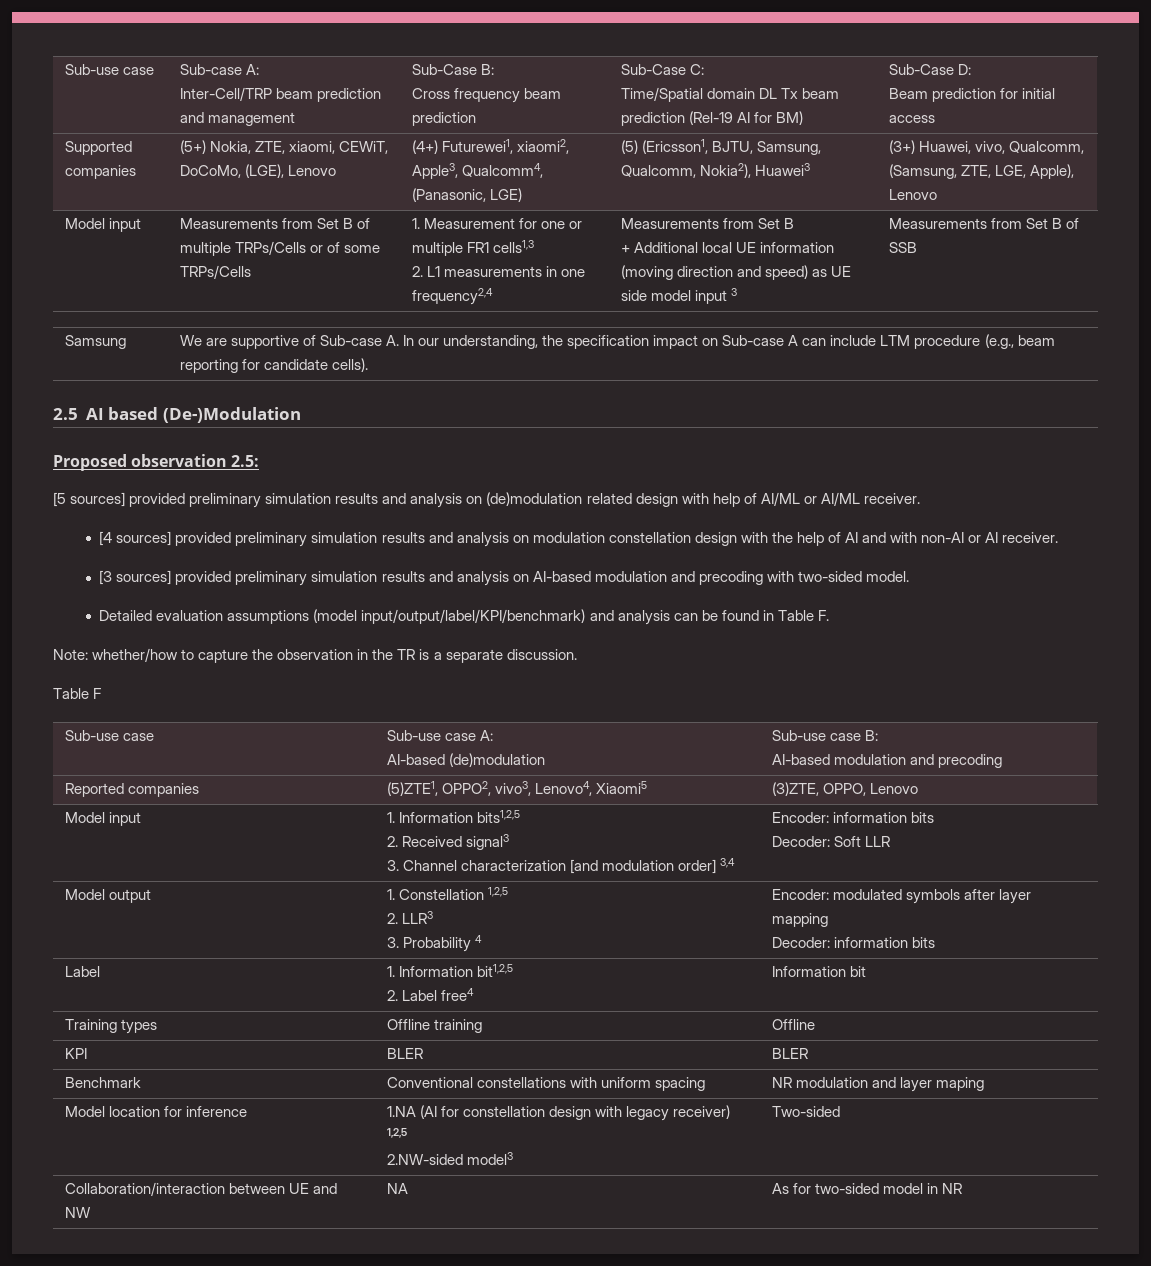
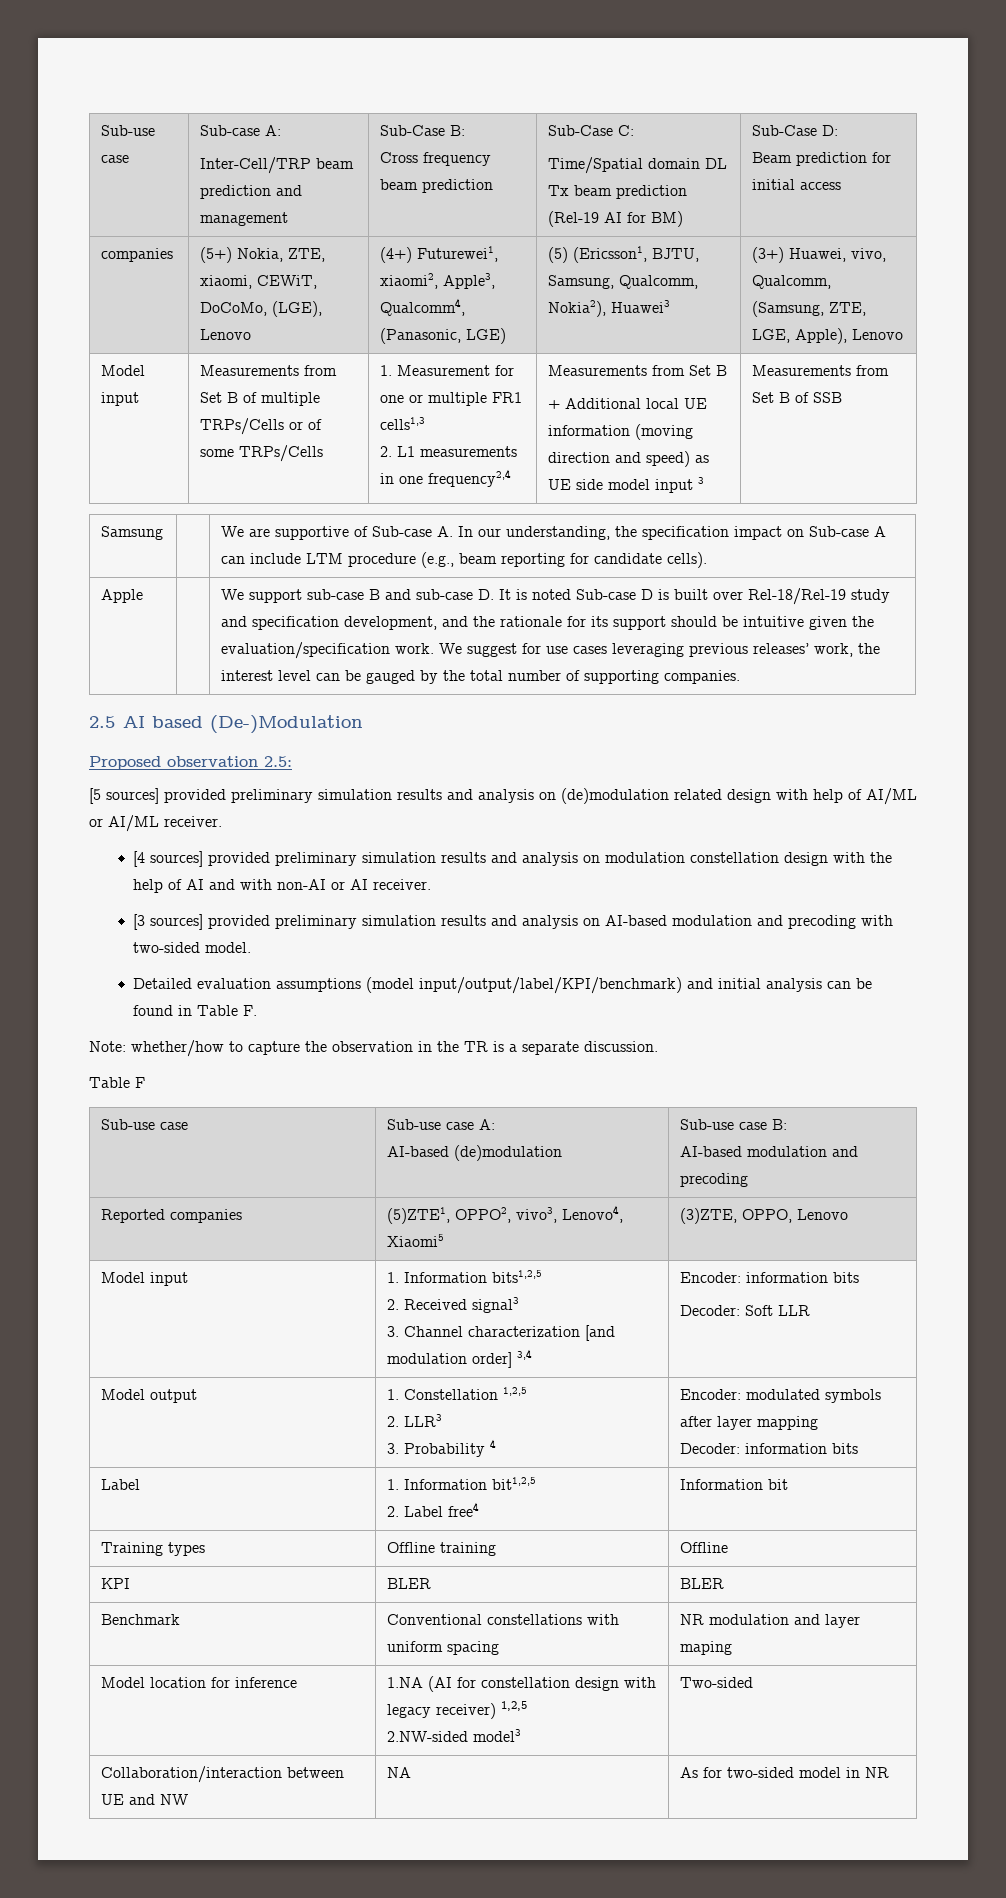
- Supported companies | (5+) Nokia, ZTE, xiaomi, CEWiT, DoCoMo, (LGE), Lenovo | (4+) Futurewei1, xiaomi2, Apple3, Qualcomm4, (Panasonic, LGE) | (5) (Ericsson1, BJTU, Samsung, Qualcomm, Nokia2), Huawei3 | (3+) Huawei, vivo, Qualcomm, (Samsung, ZTE, LGE, Apple), Lenovo
+ companies | (5+) Nokia, ZTE, xiaomi, CEWiT, DoCoMo, (LGE), Lenovo | (4+) Futurewei1, xiaomi2, Apple3, Qualcomm4, (Panasonic, LGE) | (5) (Ericsson1, BJTU, Samsung, Qualcomm, Nokia2), Huawei3 | (3+) Huawei, vivo, Qualcomm, (Samsung, ZTE, LGE, Apple), Lenovo
+ Apple | | We support sub-case B and sub-case D. It is noted Sub-case D is built over Rel-18/Rel-19 study and specification development, and the rationale for its support should be intuitive given the evaluation/specification work. We suggest for use cases leveraging previous releases’ work, the interest level can be gauged by the total number of supporting companies.
- Detailed evaluation assumptions (model input/output/label/KPI/benchmark) and analysis can be found in Table F.
+ Detailed evaluation assumptions (model input/output/label/KPI/benchmark) and initial analysis can be found in Table F.

